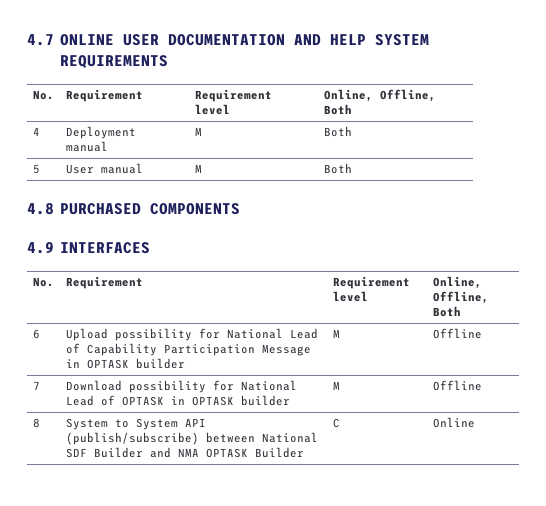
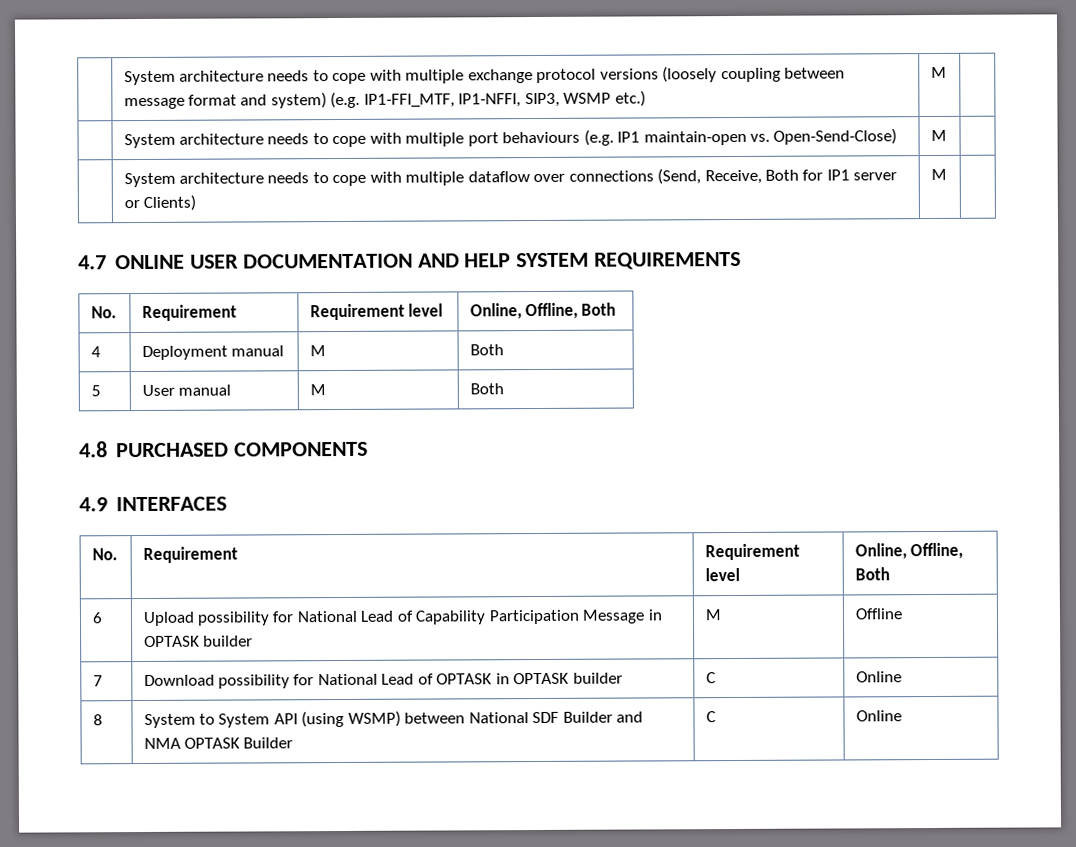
+ | System architecture needs to cope with multiple exchange protocol versions (loosely coupling between message format and system) (e.g. IP1-FFI_MTF, IP1-NFFI, SIP3, WSMP etc.) | M |
+ | System architecture needs to cope with multiple port behaviours (e.g. IP1 maintain-open vs. Open-Send-Close) | M |
+ | System architecture needs to cope with multiple dataflow over connections (Send, Receive, Both for IP1 server or Clients) | M |
- 7 | Download possibility for National Lead of OPTASK in OPTASK builder | M | Offline
+ 7 | Download possibility for National Lead of OPTASK in OPTASK builder | C | Online
- 8 | System to System API (publish/subscribe) between National SDF Builder and NMA OPTASK Builder | C | Online
+ 8 | System to System API (using WSMP) between National SDF Builder and NMA OPTASK Builder | C | Online

